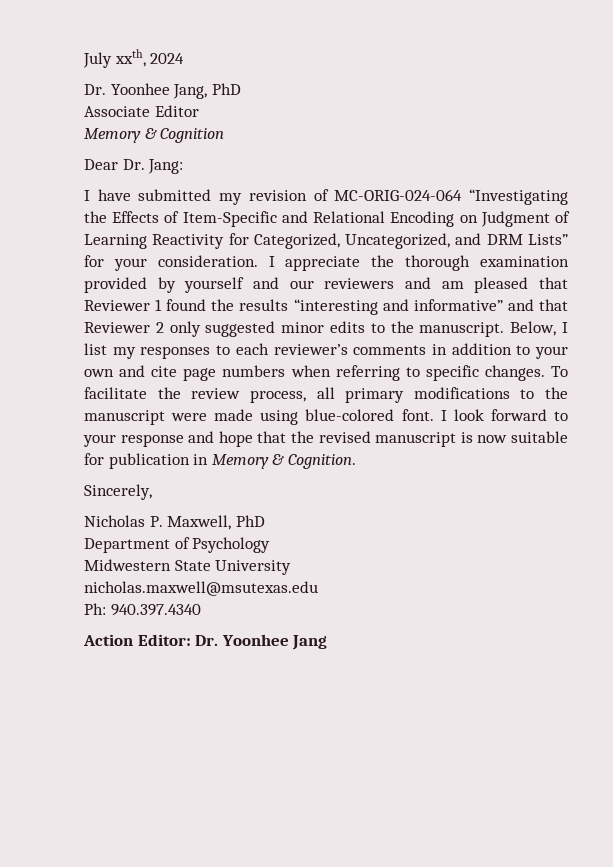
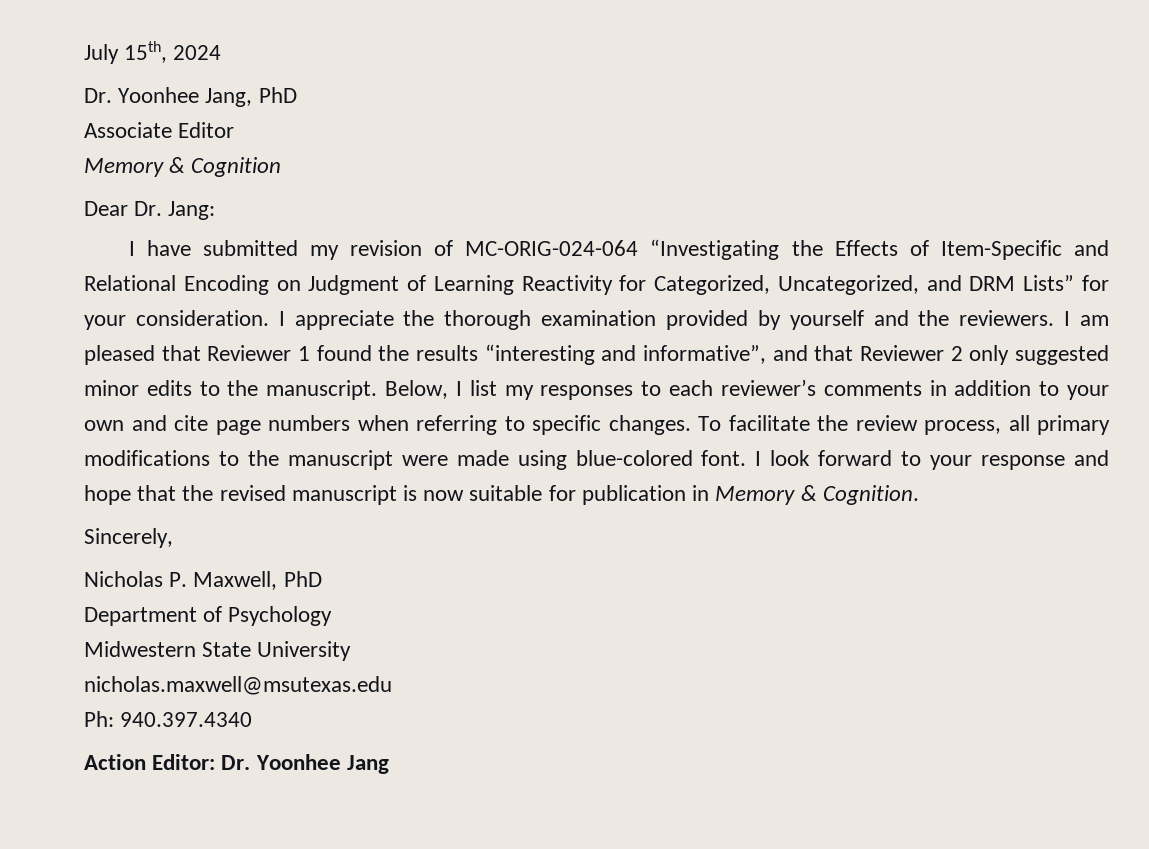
- July xxth, 2024
+ July 15th, 2024
- I appreciate the thorough examination provided by yourself and our reviewers and am pleased that Reviewer 1 found the results “interesting and informative” and that Reviewer 2 only suggested minor edits to the manuscript.
+ I appreciate the thorough examination provided by yourself and the reviewers. I am pleased that Reviewer 1 found the results “interesting and informative”, and that Reviewer 2 only suggested minor edits to the manuscript.

